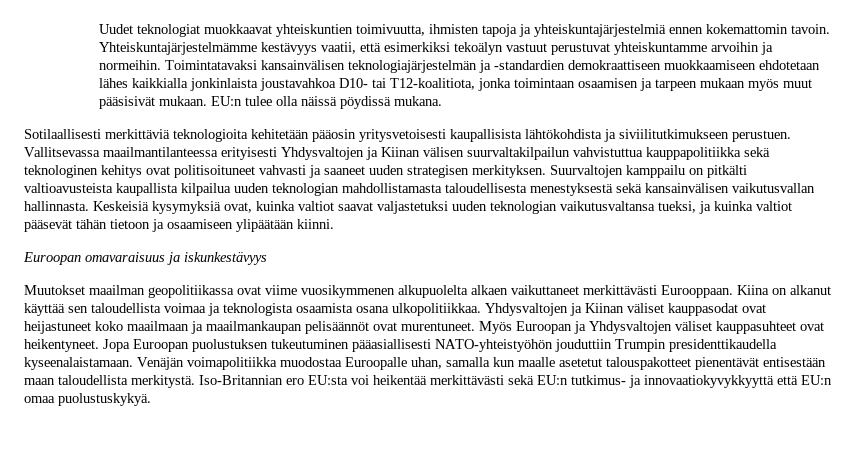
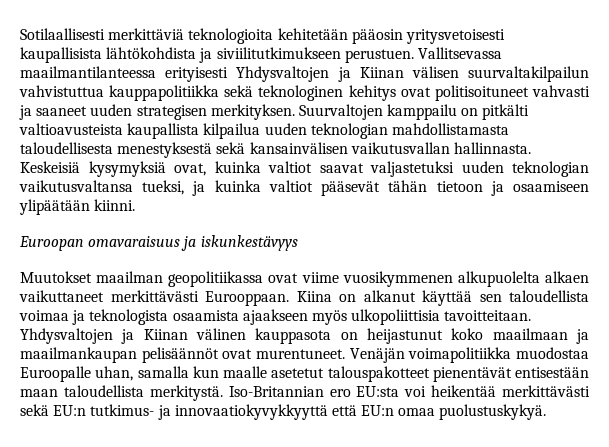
- Uudet teknologiat muokkaavat yhteiskuntien toimivuutta, ihmisten tapoja ja yhteiskuntajärjestelmiä ennen kokemattomin tavoin. Yhteiskuntajärjestelmämme kestävyys vaatii, että esimerkiksi tekoälyn vastuut perustuvat yhteiskuntamme arvoihin ja normeihin. Toimintatavaksi kansainvälisen teknologiajärjestelmän ja -standardien demokraattiseen muokkaamiseen ehdotetaan lähes kaikkialla jonkinlaista joustavahkoa D10- tai T12-koalitiota, jonka toimintaan osaamisen ja tarpeen mukaan myös muut pääsisivät mukaan. EU:n tulee olla näissä pöydissä mukana.
- Kiina on alkanut käyttää sen taloudellista voimaa ja teknologista osaamista osana ulkopolitiikkaa. Yhdysvaltojen ja Kiinan väliset kauppasodat ovat heijastuneet koko maailmaan ja maailmankaupan pelisäännöt ovat murentuneet.
+ Kiina on alkanut käyttää sen taloudellista voimaa ja teknologista osaamista ajaakseen myös ulkopoliittisia tavoitteitaan. Yhdysvaltojen ja Kiinan välinen kauppasota on heijastunut koko maailmaan ja maailmankaupan pelisäännöt ovat murentuneet.
- Myös Euroopan ja Yhdysvaltojen väliset kauppasuhteet ovat heikentyneet. Jopa Euroopan puolustuksen tukeutuminen pääasiallisesti NATO-yhteistyöhön jouduttiin Trumpin presidenttikaudella kyseenalaistamaan.

